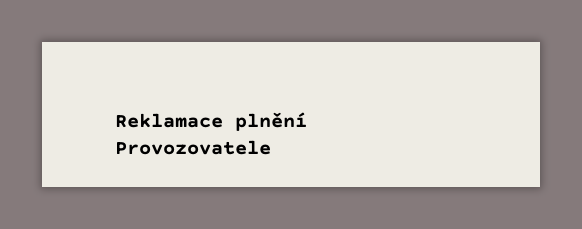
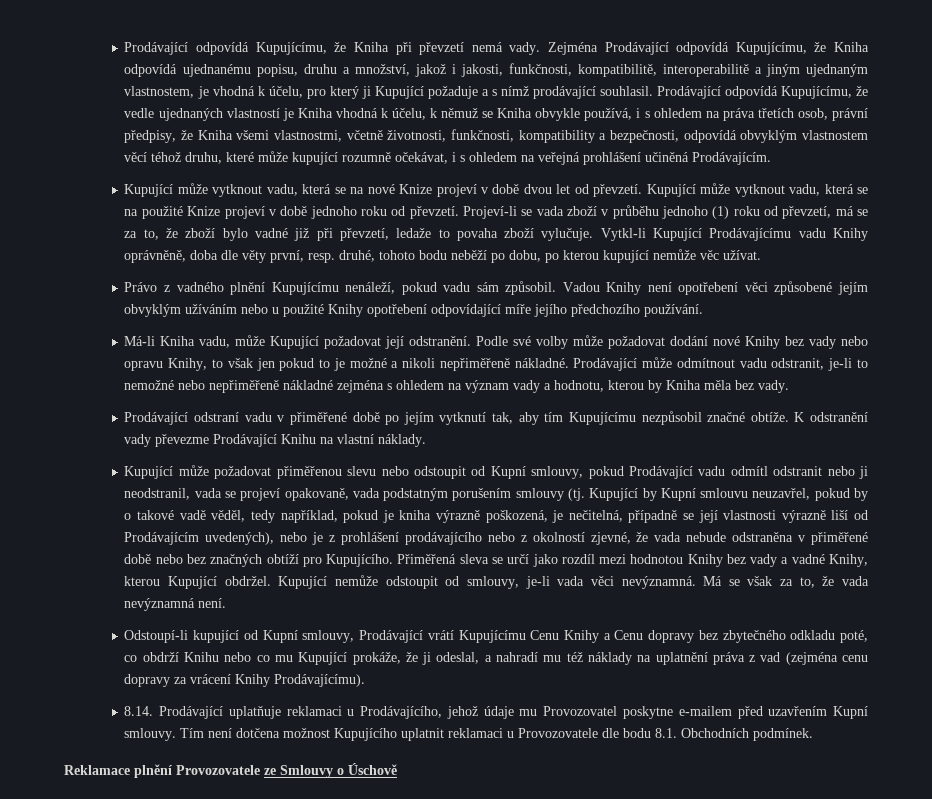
- Reklamace plnění Provozovatele
+ Prodávající odpovídá Kupujícímu, že Kniha při převzetí nemá vady. Zejména Prodávající odpovídá Kupujícímu, že Kniha odpovídá ujednanému popisu, druhu a množství, jakož i jakosti, funkčnosti, kompatibilitě, interoperabilitě a jiným ujednaným vlastnostem, je vhodná k účelu, pro který ji Kupující požaduje a s nímž prodávající souhlasil. Prodávající odpovídá Kupujícímu, že vedle ujednaných vlastností je Kniha vhodná k účelu, k němuž se Kniha obvykle používá, i s ohledem na práva třetích osob, právní předpisy, že Kniha všemi vlastnostmi, včetně životnosti, funkčnosti, kompatibility a bezpečnosti, odpovídá obvyklým vlastnostem věcí téhož druhu, které může kupující rozumně očekávat, i s ohledem na veřejná prohlášení učiněná Prodávajícím.
+ Kupující může vytknout vadu, která se na nové Knize projeví v době dvou let od převzetí. Kupující může vytknout vadu, která se na použité Knize projeví v době jednoho roku od převzetí. Projeví-li se vada zboží v průběhu jednoho (1) roku od převzetí, má se za to, že zboží bylo vadné již při převzetí, ledaže to povaha zboží vylučuje. Vytkl-li Kupující Prodávajícímu vadu Knihy oprávněně, doba dle věty první, resp. druhé, tohoto bodu neběží po dobu, po kterou kupující nemůže věc užívat.
+ Právo z vadného plnění Kupujícímu nenáleží, pokud vadu sám způsobil. Vadou Knihy není opotřebení věci způsobené jejím obvyklým užíváním nebo u použité Knihy opotřebení odpovídající míře jejího předchozího používání.
+ Má-li Kniha vadu, může Kupující požadovat její odstranění. Podle své volby může požadovat dodání nové Knihy bez vady nebo opravu Knihy, to však jen pokud to je možné a nikoli nepřiměřeně nákladné. Prodávající může odmítnout vadu odstranit, je-li to nemožné nebo nepřiměřeně nákladné zejména s ohledem na význam vady a hodnotu, kterou by Kniha měla bez vady.
+ Prodávající odstraní vadu v přiměřené době po jejím vytknutí tak, aby tím Kupujícímu nezpůsobil značné obtíže. K odstranění vady převezme Prodávající Knihu na vlastní náklady.
+ Kupující může požadovat přiměřenou slevu nebo odstoupit od Kupní smlouvy, pokud Prodávající vadu odmítl odstranit nebo ji neodstranil, vada se projeví opakovaně, vada podstatným porušením smlouvy (tj. Kupující by Kupní smlouvu neuzavřel, pokud by o takové vadě věděl, tedy například, pokud je kniha výrazně poškozená, je nečitelná, případně se její vlastnosti výrazně liší od Prodávajícím uvedených), nebo je z prohlášení prodávajícího nebo z okolností zjevné, že vada nebude odstraněna v přiměřené době nebo bez značných obtíží pro Kupujícího. Přiměřená sleva se určí jako rozdíl mezi hodnotou Knihy bez vady a vadné Knihy, kterou Kupující obdržel. Kupující nemůže odstoupit od smlouvy, je-li vada věci nevýznamná. Má se však za to, že vada nevýznamná není.
+ Odstoupí-li kupující od Kupní smlouvy, Prodávající vrátí Kupujícímu Cenu Knihy a Cenu dopravy bez zbytečného odkladu poté, co obdrží Knihu nebo co mu Kupující prokáže, že ji odeslal, a nahradí mu též náklady na uplatnění práva z vad (zejména cenu dopravy za vrácení Knihy Prodávajícímu).
+ 8.14. Prodávající uplatňuje reklamaci u Prodávajícího, jehož údaje mu Provozovatel poskytne e-mailem před uzavřením Kupní smlouvy. Tím není dotčena možnost Kupujícího uplatnit reklamaci u Provozovatele dle bodu 8.1. Obchodních podmínek.
+ Reklamace plnění Provozovatele ze Smlouvy o Úschově

